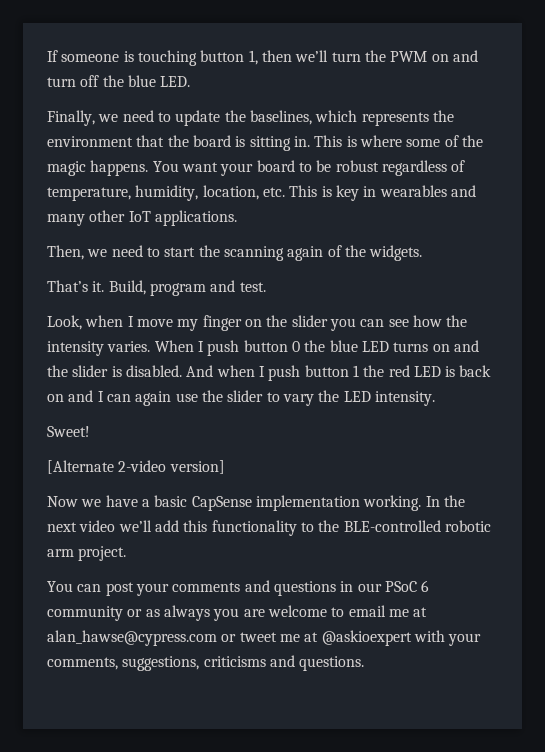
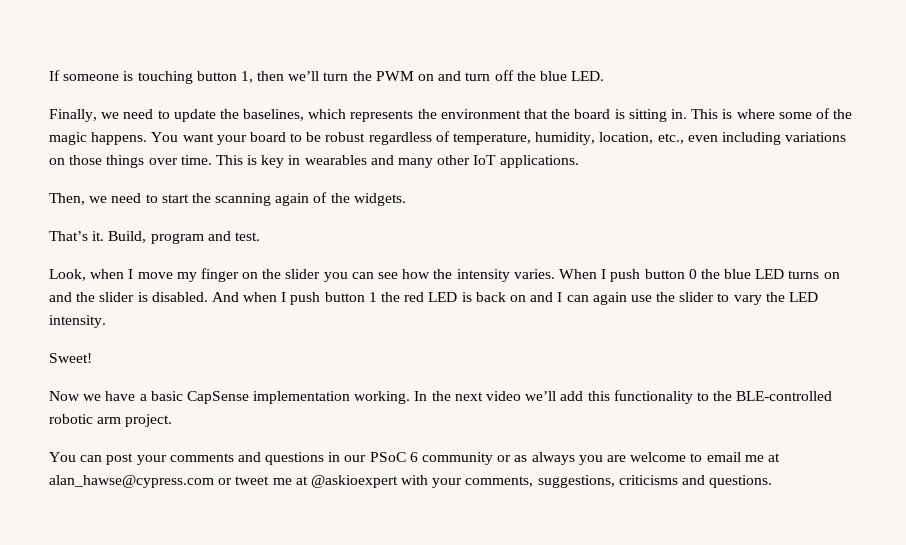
- You want your board to be robust regardless of temperature, humidity, location, etc. This is key in wearables and many other IoT applications.
+ You want your board to be robust regardless of temperature, humidity, location, etc., even including variations on those things over time. This is key in wearables and many other IoT applications.
- [Alternate 2-video version]

